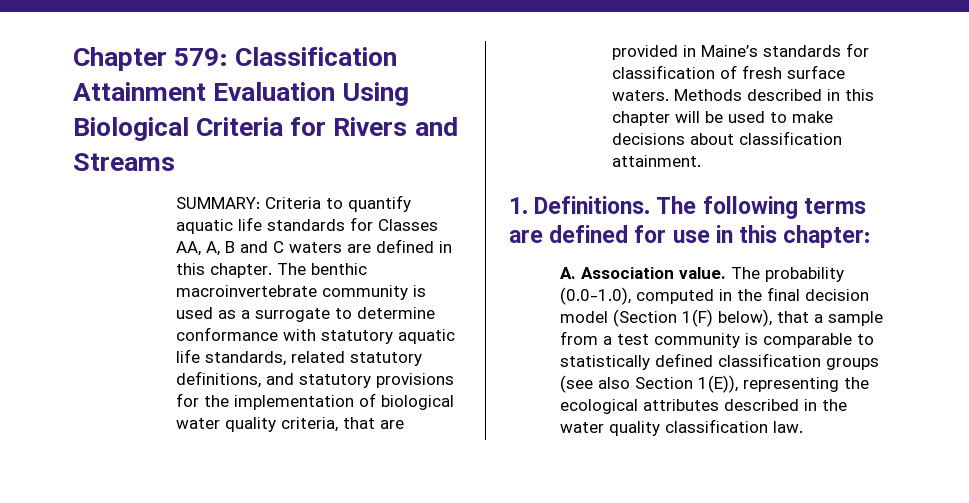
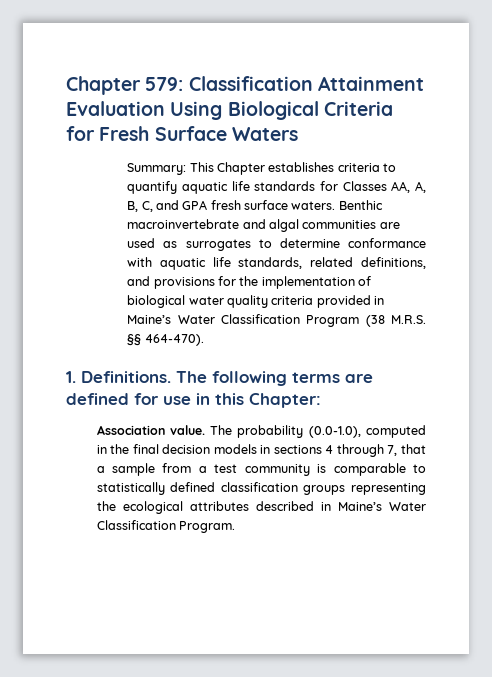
- Chapter 579: Classification Attainment Evaluation Using Biological Criteria for Rivers and Streams
- SUMMARY: Criteria to quantify aquatic life standards for Classes AA, A, B and C waters are defined in this chapter. The benthic macroinvertebrate community is used as a surrogate to determine conformance with statutory aquatic life standards, related statutory definitions, and statutory provisions for the implementation of biological water quality criteria, that are provided in Maine’s standards for classification of fresh surface waters. Methods described in this chapter will be used to make decisions about classification attainment.
+ Chapter 579: Classification Attainment Evaluation Using Biological Criteria for Fresh Surface Waters
+ Summary: This Chapter establishes criteria to quantify aquatic life standards for Classes AA, A, B, C, and GPA fresh surface waters. Benthic macroinvertebrate and algal communities are used as surrogates to determine conformance with aquatic life standards, related definitions, and provisions for the implementation of biological water quality criteria provided in Maine’s Water Classification Program (38 M.R.S. §§ 464-470).
- The following terms are defined for use in this chapter:
- A. Association value.
+ The following terms are defined for use in this Chapter:
+ Association value.
- The probability (0.0-1.0), computed in the final decision model (Section 1(F) below), that a sample from a test community is comparable to statistically defined classification groups (see also Section 1(E)), representing the ecological attributes described in the water quality classification law.
+ The probability (0.0-1.0), computed in the final decision models in sections 4 through 7, that a sample from a test community is comparable to statistically defined classification groups representing the ecological attributes described in Maine’s Water Classification Program.

